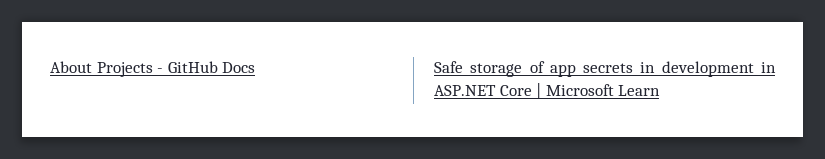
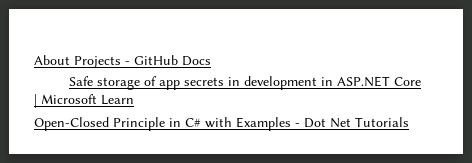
+ Open-Closed Principle in C# with Examples - Dot Net Tutorials

